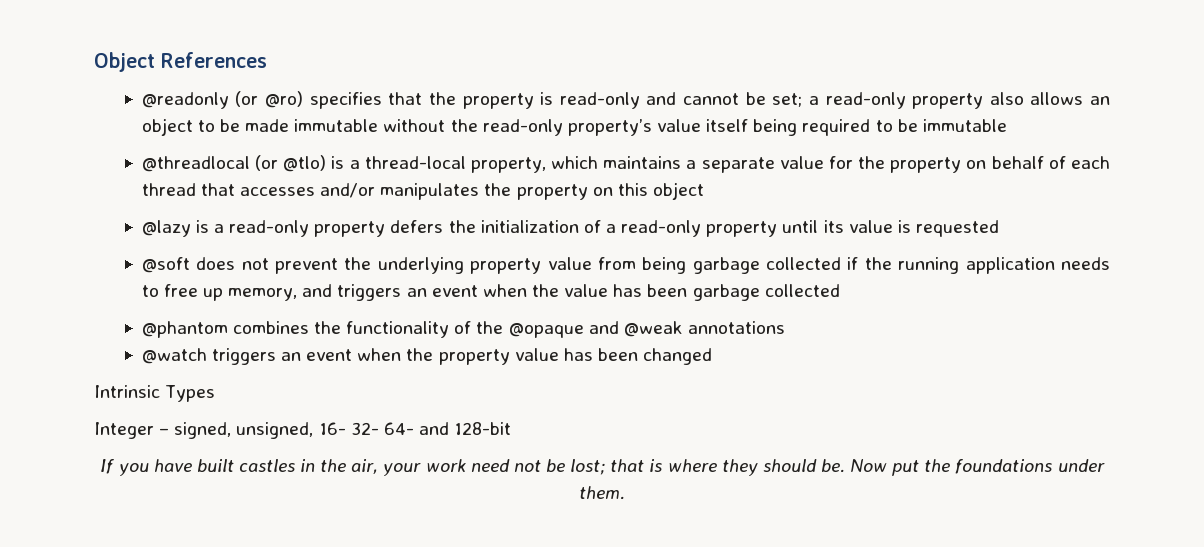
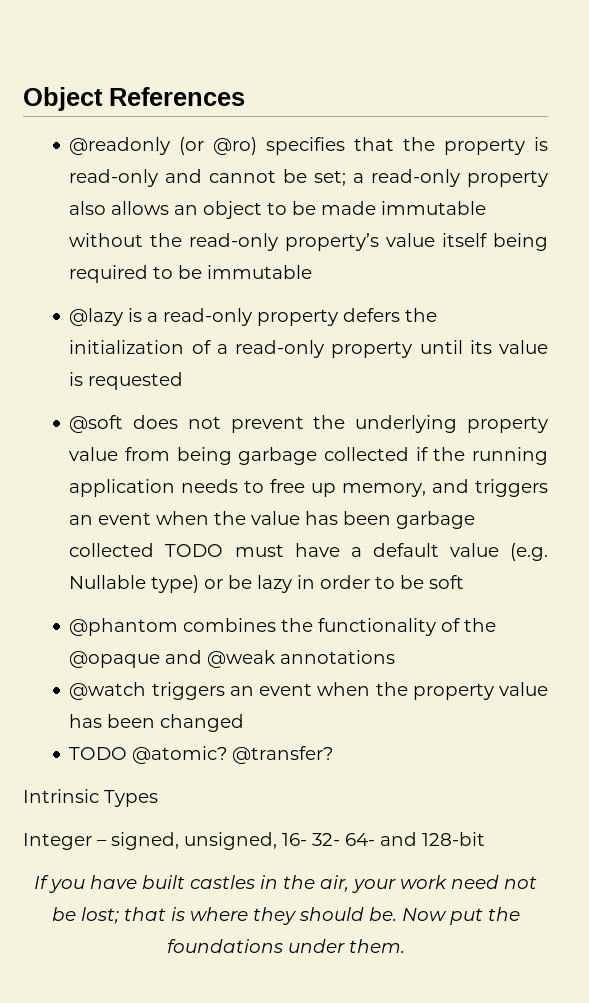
- @threadlocal (or @tlo) is a thread-local property, which maintains a separate value for the property on behalf of each thread that accesses and/or manipulates the property on this object
- @soft does not prevent the underlying property value from being garbage collected if the running application needs to free up memory, and triggers an event when the value has been garbage collected
+ @soft does not prevent the underlying property value from being garbage collected if the running application needs to free up memory, and triggers an event when the value has been garbage collected TODO must have a default value (e.g. Nullable type) or be lazy in order to be soft
+ TODO @atomic? @transfer?

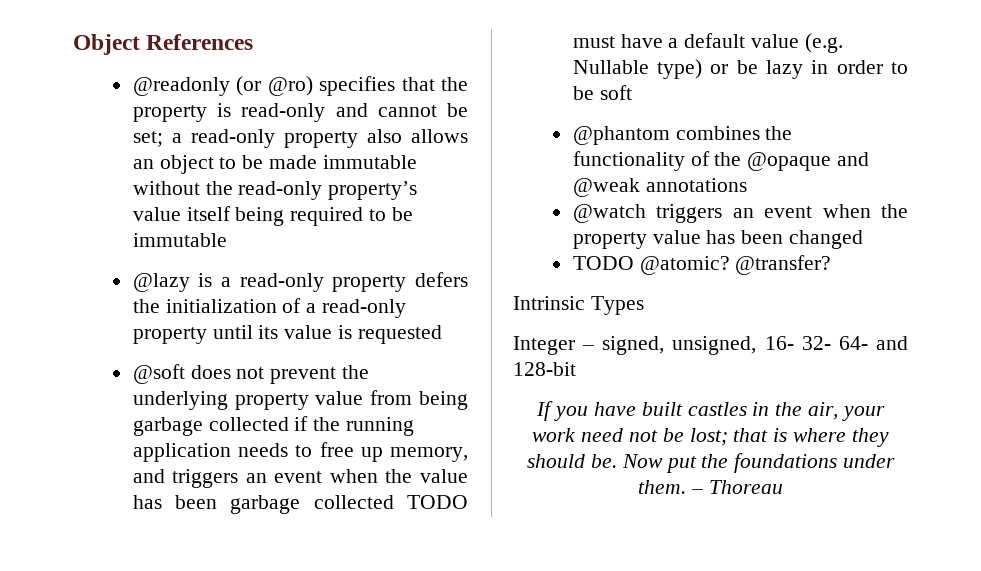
+ – Thoreau

